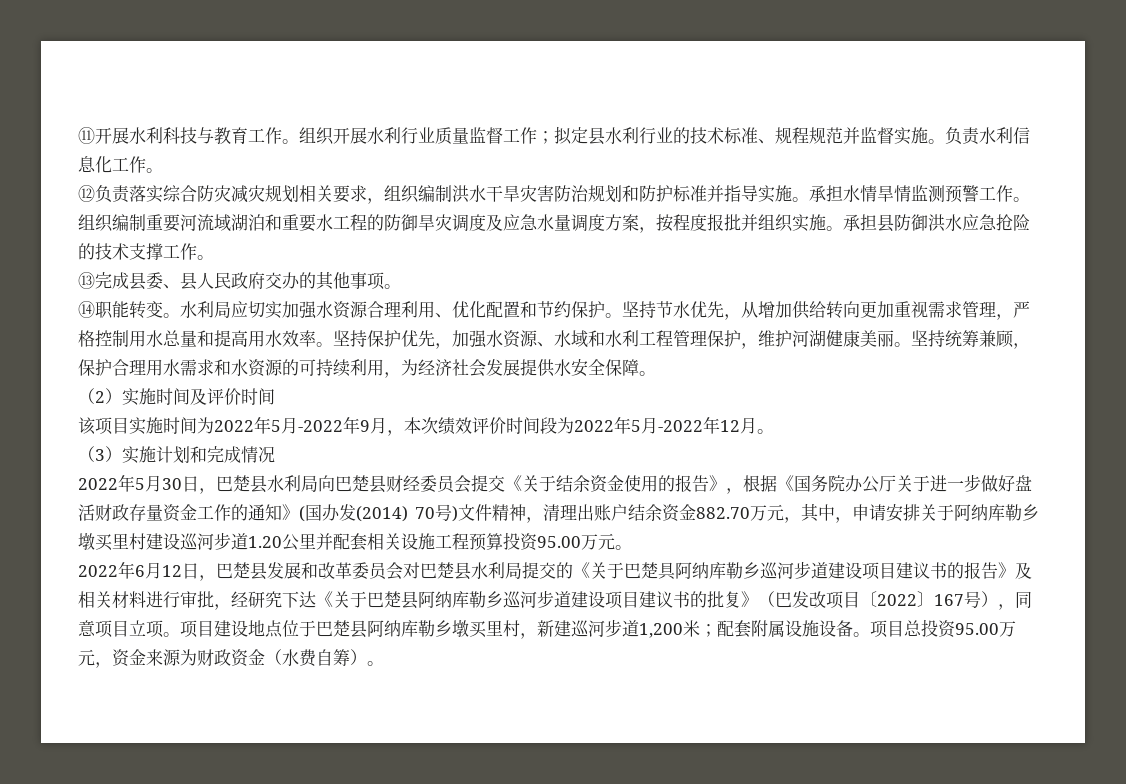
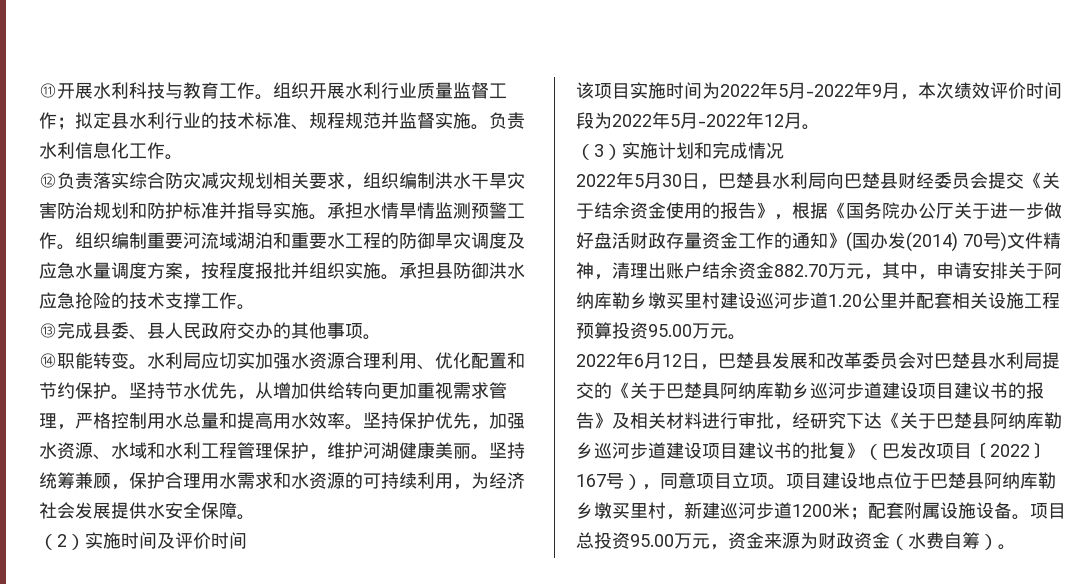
- 项目建设地点位于巴楚县阿纳库勒乡墩买里村，新建巡河步道1,200米；配套附属设施设备。
+ 项目建设地点位于巴楚县阿纳库勒乡墩买里村，新建巡河步道1200米；配套附属设施设备。

